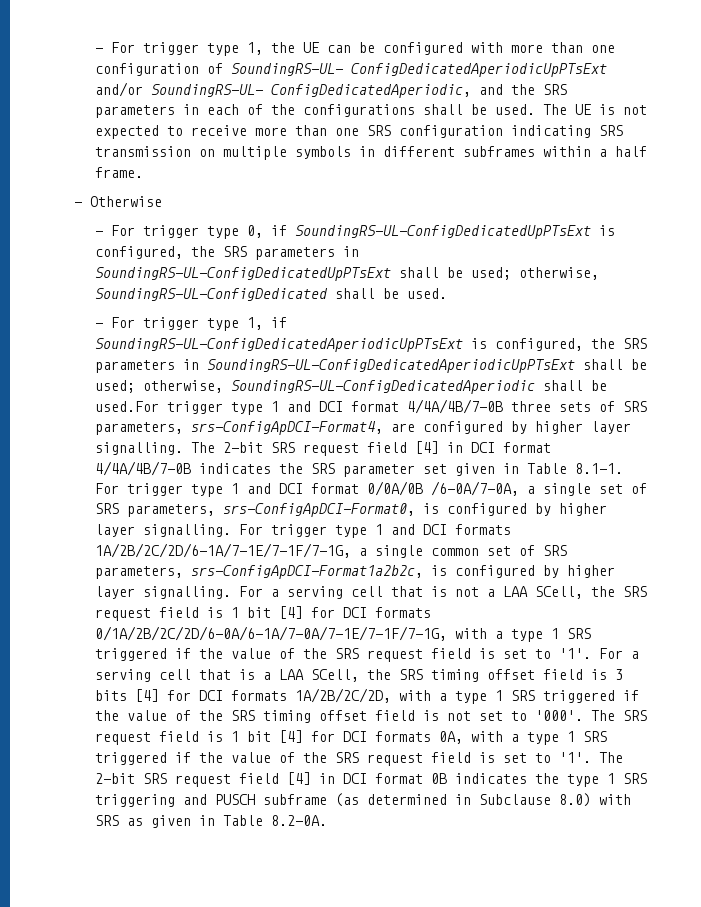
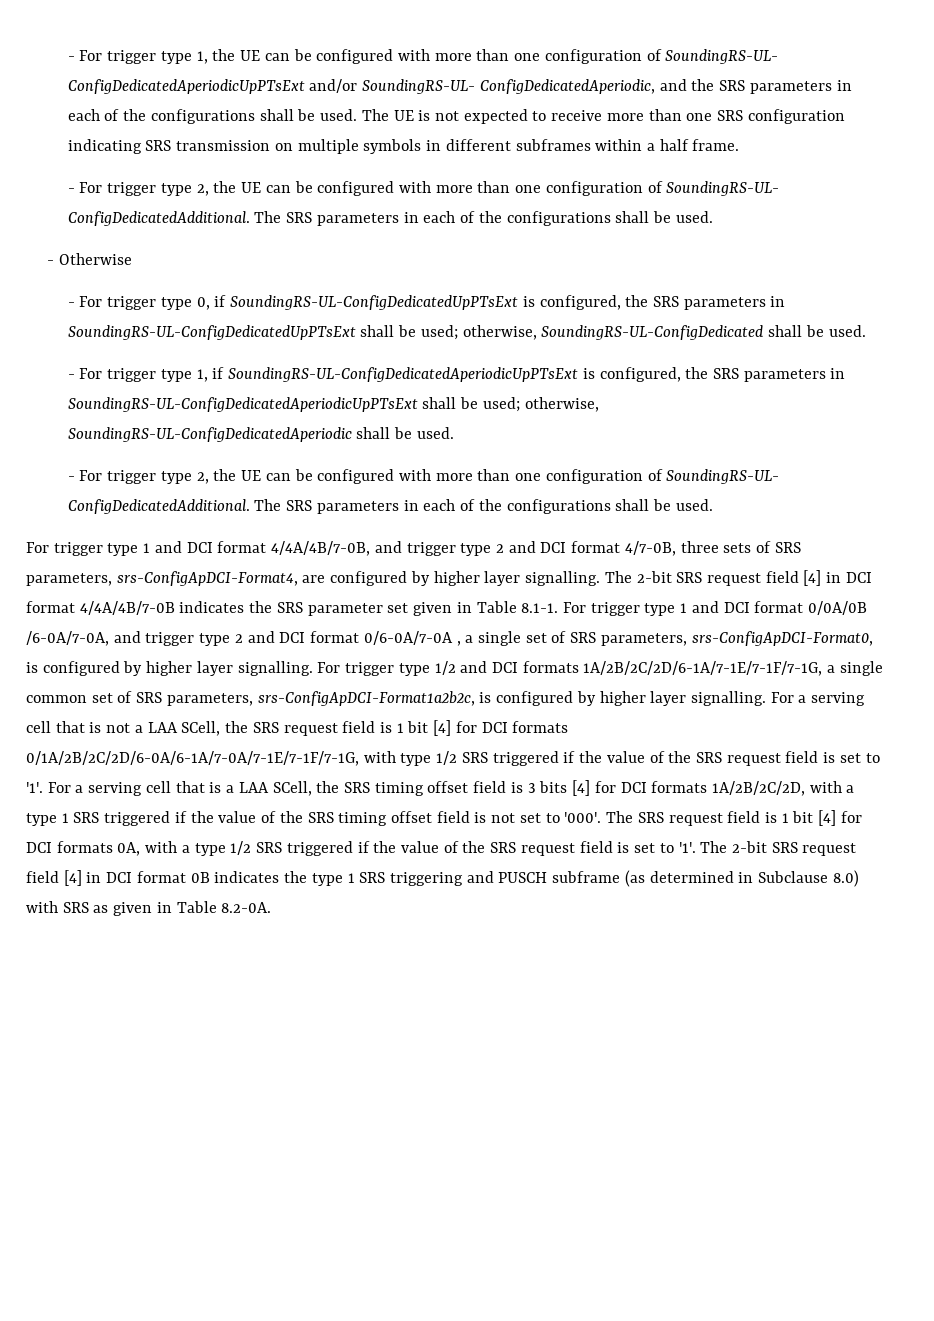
  The UE is not expected to receive more than one SRS configuration indicating SRS transmission on multiple symbols in different subframes within a half frame.
+ - For trigger type 2, the UE can be configured with more than one configuration of SoundingRS-UL- ConfigDedicatedAdditional. The SRS parameters in each of the configurations shall be used.
- - For trigger type 1, if SoundingRS-UL-ConfigDedicatedAperiodicUpPTsExt is configured, the SRS parameters in SoundingRS-UL-ConfigDedicatedAperiodicUpPTsExt shall be used; otherwise, SoundingRS-UL-ConfigDedicatedAperiodic shall be used.For trigger type 1 and DCI format 4/4A/4B/7-0B three sets of SRS parameters, srs-ConfigApDCI-Format4, are configured by higher layer signalling.
+ - For trigger type 1, if SoundingRS-UL-ConfigDedicatedAperiodicUpPTsExt is configured, the SRS parameters in SoundingRS-UL-ConfigDedicatedAperiodicUpPTsExt shall be used; otherwise, SoundingRS-UL-ConfigDedicatedAperiodic shall be used.
+ - For trigger type 2, the UE can be configured with more than one configuration of SoundingRS-UL- ConfigDedicatedAdditional. The SRS parameters in each of the configurations shall be used.
+ For trigger type 1 and DCI format 4/4A/4B/7-0B, and trigger type 2 and DCI format 4/7-0B, three sets of SRS parameters, srs-ConfigApDCI-Format4, are configured by higher layer signalling.
- The 2-bit SRS request field [4] in DCI format 4/4A/4B/7-0B indicates the SRS parameter set given in Table 8.1-1. For trigger type 1 and DCI format 0/0A/0B /6-0A/7-0A, a single set of SRS parameters, srs-ConfigApDCI-Format0, is configured by higher layer signalling.
+ The 2-bit SRS request field [4] in DCI format 4/4A/4B/7-0B indicates the SRS parameter set given in Table 8.1-1. For trigger type 1 and DCI format 0/0A/0B /6-0A/7-0A, and trigger type 2 and DCI format 0/6-0A/7-0A , a single set of SRS parameters, srs-ConfigApDCI-Format0, is configured by higher layer signalling.
- For trigger type 1 and DCI formats 1A/2B/2C/2D/6-1A/7-1E/7-1F/7-1G, a single common set of SRS parameters, srs-ConfigApDCI-Format1a2b2c, is configured by higher layer signalling.
+ For trigger type 1/2 and DCI formats 1A/2B/2C/2D/6-1A/7-1E/7-1F/7-1G, a single common set of SRS parameters, srs-ConfigApDCI-Format1a2b2c, is configured by higher layer signalling.
- For a serving cell that is not a LAA SCell, the SRS request field is 1 bit [4] for DCI formats 0/1A/2B/2C/2D/6-0A/6-1A/7-0A/7-1E/7-1F/7-1G, with a type 1 SRS triggered if the value of the SRS request field is set to '1'.
+ For a serving cell that is not a LAA SCell, the SRS request field is 1 bit [4] for DCI formats 0/1A/2B/2C/2D/6-0A/6-1A/7-0A/7-1E/7-1F/7-1G, with type 1/2 SRS triggered if the value of the SRS request field is set to '1'.
- The SRS request field is 1 bit [4] for DCI formats 0A, with a type 1 SRS triggered if the value of the SRS request field is set to '1'.
+ The SRS request field is 1 bit [4] for DCI formats 0A, with a type 1/2 SRS triggered if the value of the SRS request field is set to '1'.

